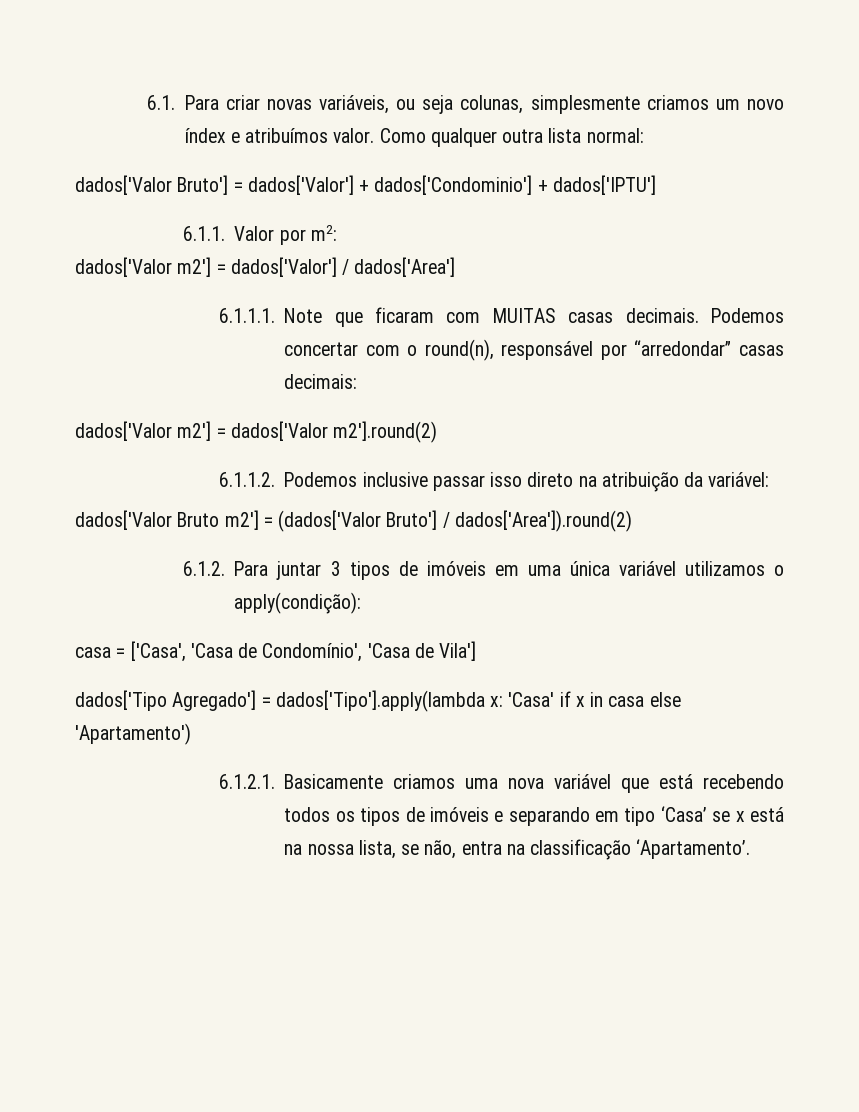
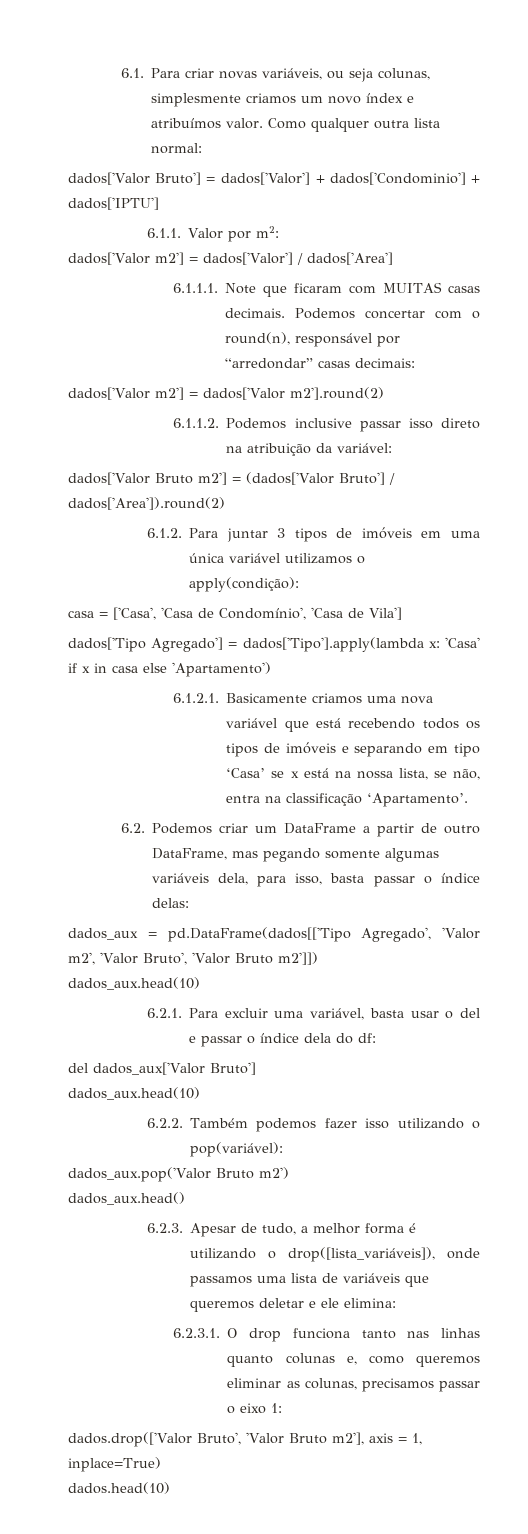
+ 6.2. Podemos criar um DataFrame a partir de outro DataFrame, mas pegando somente algumas variáveis dela, para isso, basta passar o índice delas:
+ dados_aux = pd.DataFrame(dados[['Tipo Agregado', 'Valor m2', 'Valor Bruto', 'Valor Bruto m2']])
+ dados_aux.head(10)
+ 6.2.1. Para excluir uma variável, basta usar o del e passar o índice dela do df:
+ del dados_aux['Valor Bruto']
+ dados_aux.head(10)
+ 6.2.2. Também podemos fazer isso utilizando o pop(variável):
+ dados_aux.pop('Valor Bruto m2')
+ dados_aux.head()
+ 6.2.3. Apesar de tudo, a melhor forma é utilizando o drop([lista_variáveis]), onde passamos uma lista de variáveis que queremos deletar e ele elimina:
+ 6.2.3.1. O drop funciona tanto nas linhas quanto colunas e, como queremos eliminar as colunas, precisamos passar o eixo 1:
+ dados.drop(['Valor Bruto', 'Valor Bruto m2'], axis = 1, inplace=True)
+ dados.head(10)

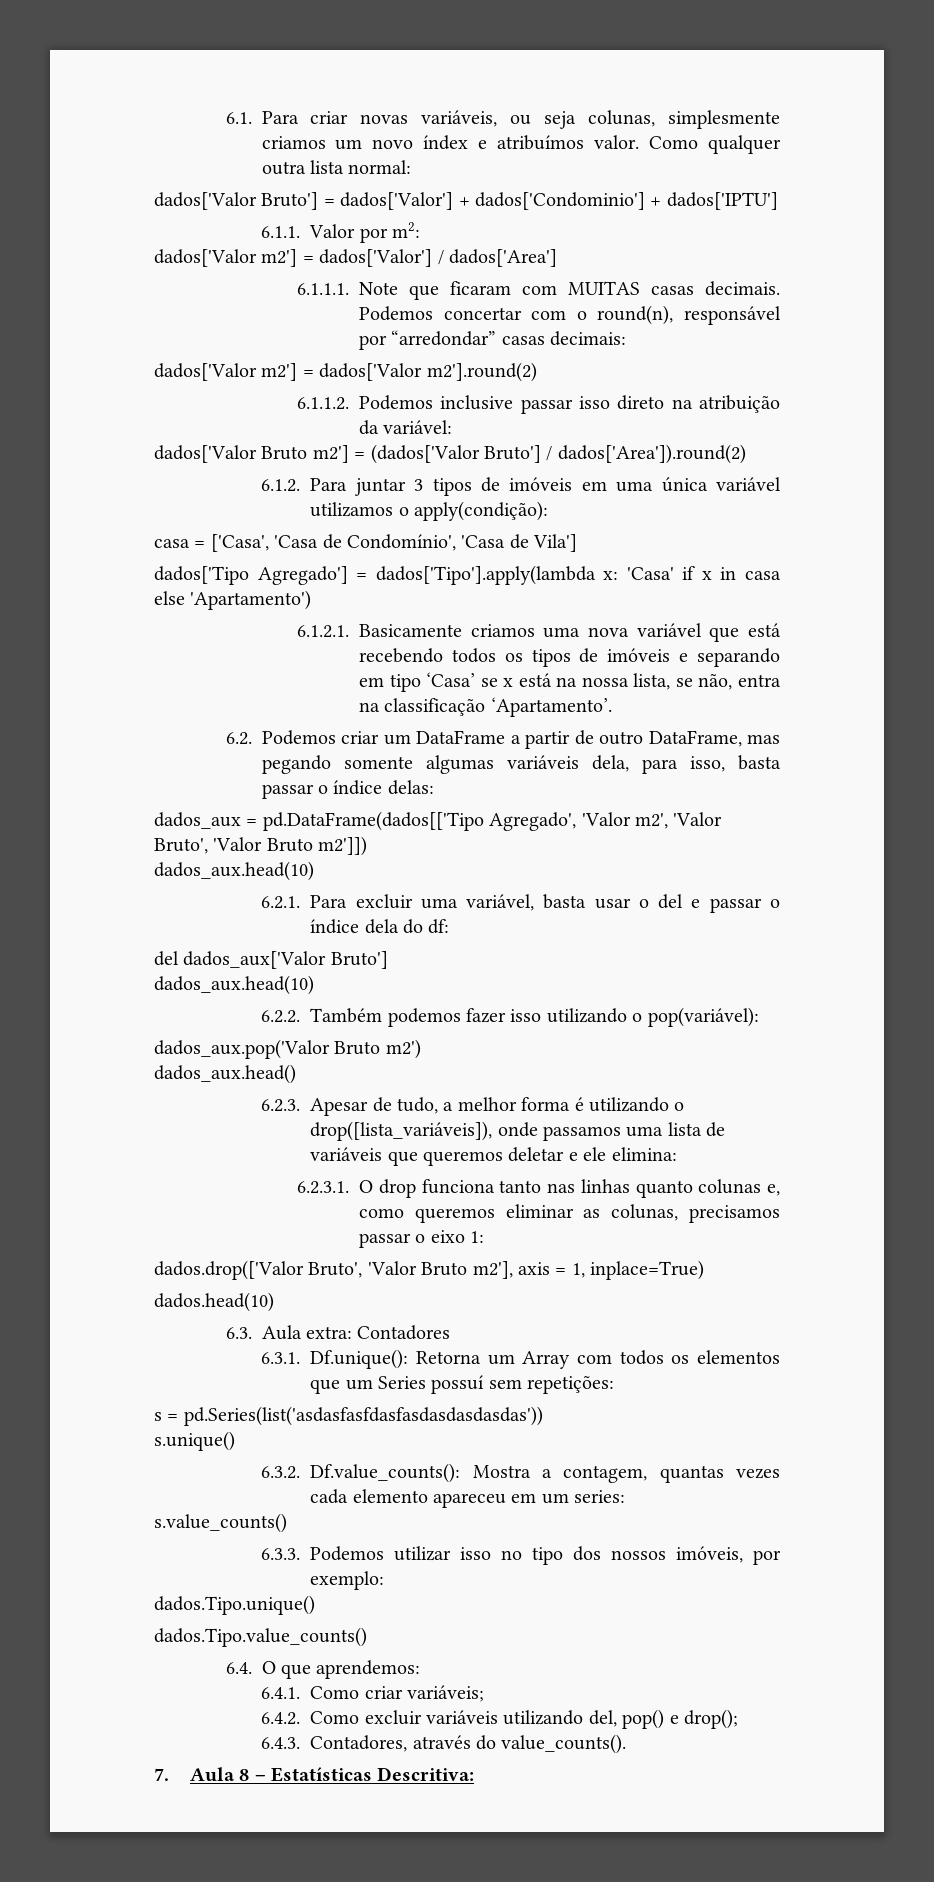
+ 6.3. Aula extra: Contadores
+ 6.3.1. Df.unique(): Retorna um Array com todos os elementos que um Series possuí sem repetições:
+ s = pd.Series(list('asdasfasfdasfasdasdasdasdas'))
+ s.unique()
+ 6.3.2. Df.value_counts(): Mostra a contagem, quantas vezes cada elemento apareceu em um series:
+ s.value_counts()
+ 6.3.3. Podemos utilizar isso no tipo dos nossos imóveis, por exemplo:
+ dados.Tipo.unique()
+ dados.Tipo.value_counts()
+ 6.4. O que aprendemos:
+ 6.4.1. Como criar variáveis;
+ 6.4.2. Como excluir variáveis utilizando del, pop() e drop();
+ 6.4.3. Contadores, através do value_counts().
+ 7. Aula 8 – Estatísticas Descritiva:

